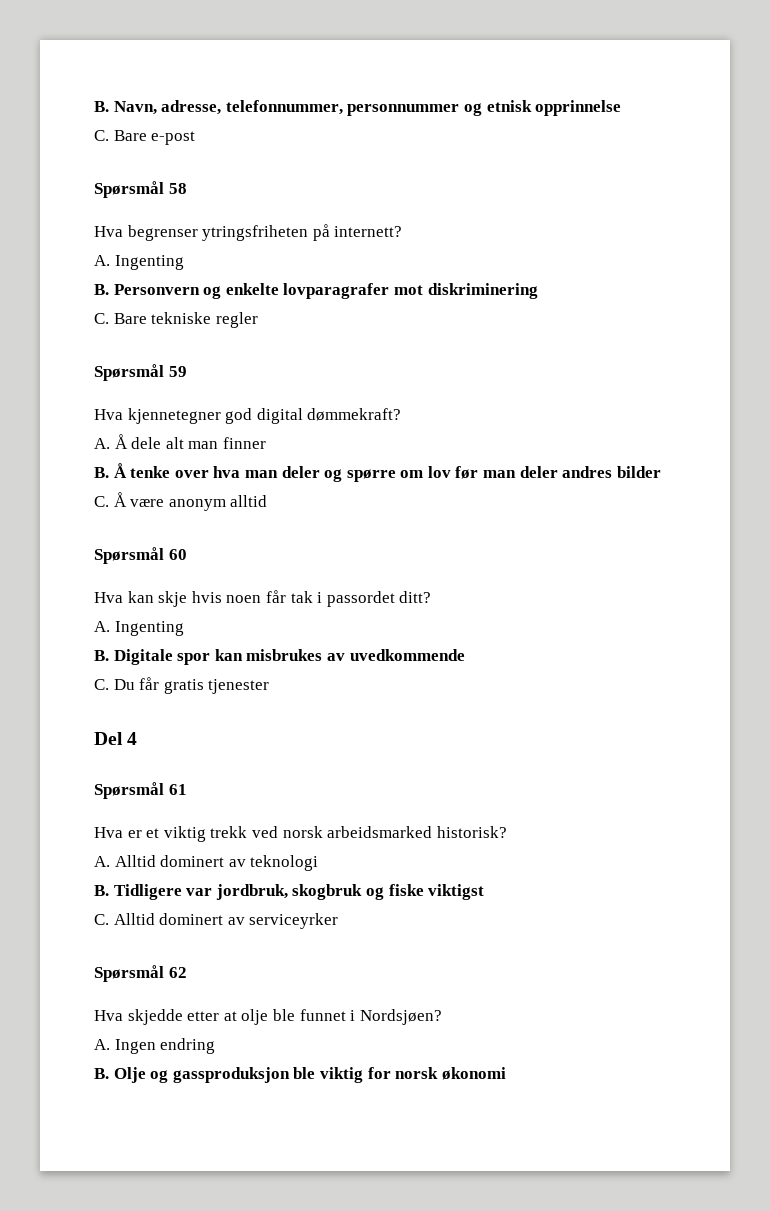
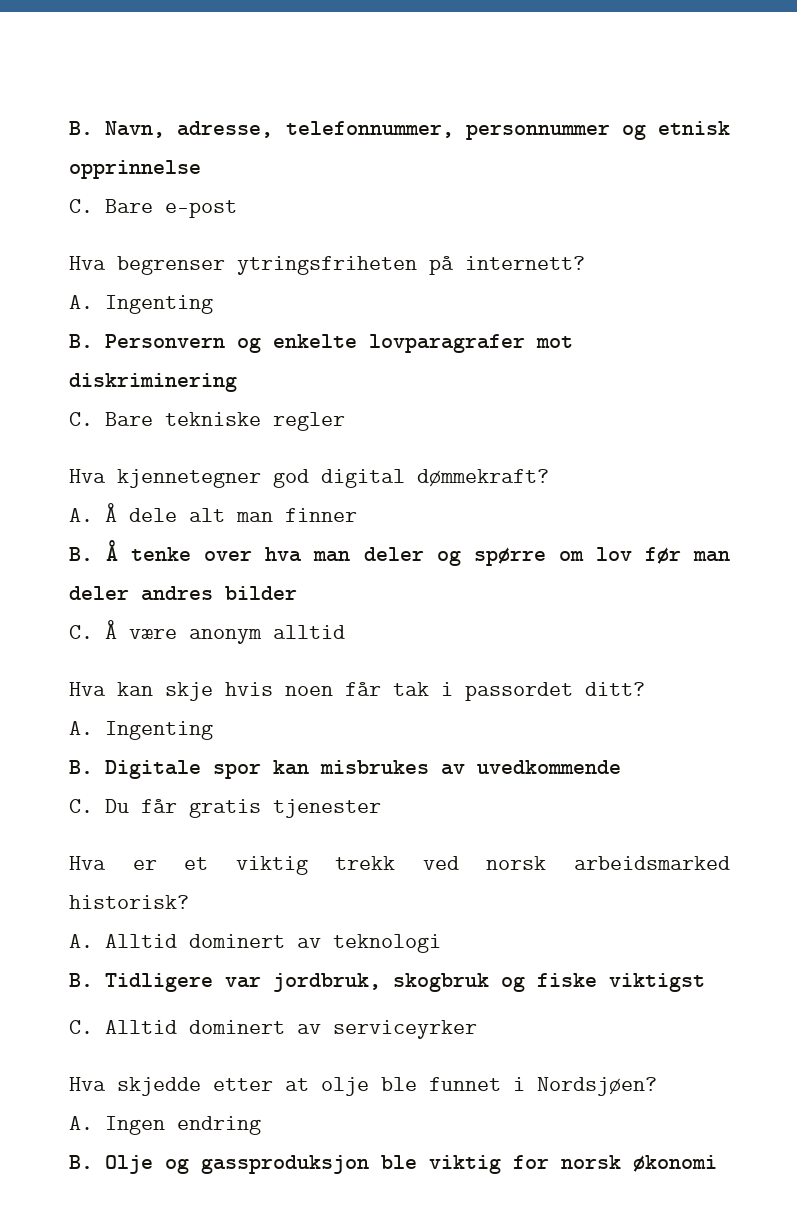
- Spørsmål 58
- Spørsmål 59
- Spørsmål 60
- Del 4
- Spørsmål 61
- Spørsmål 62

